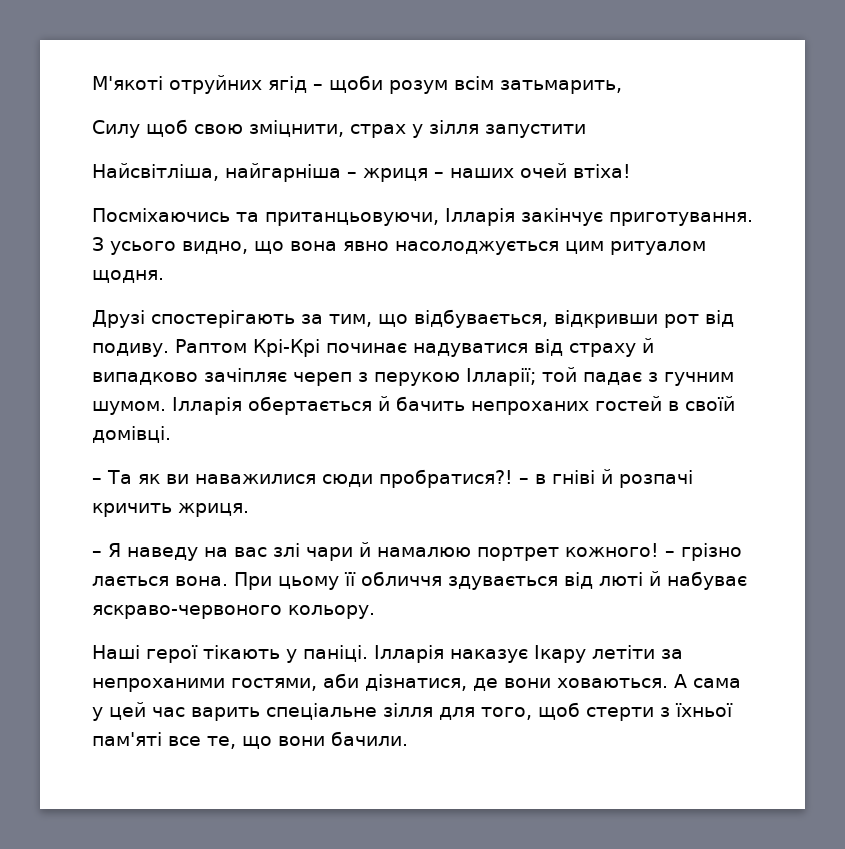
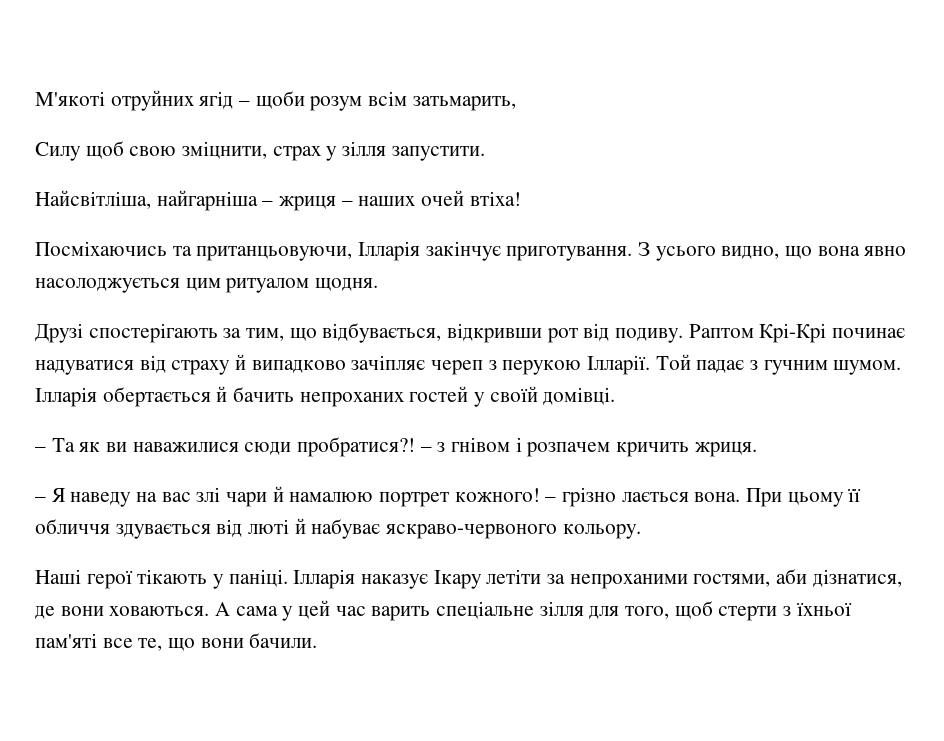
- Силу щоб свою зміцнити, страх у зілля запустити
+ Силу щоб свою зміцнити, страх у зілля запустити.
- Раптом Крі-Крі починає надуватися від страху й випадково зачіпляє череп з перукою Ілларії; той падає з гучним шумом.
+ Раптом Крі-Крі починає надуватися від страху й випадково зачіпляє череп з перукою Ілларії. Той падає з гучним шумом.
- Ілларія обертається й бачить непроханих гостей в своїй домівці.
+ Ілларія обертається й бачить непроханих гостей у своїй домівці.
- – в гніві й розпачі кричить жриця.
+ – з гнівом і розпачем кричить жриця.

